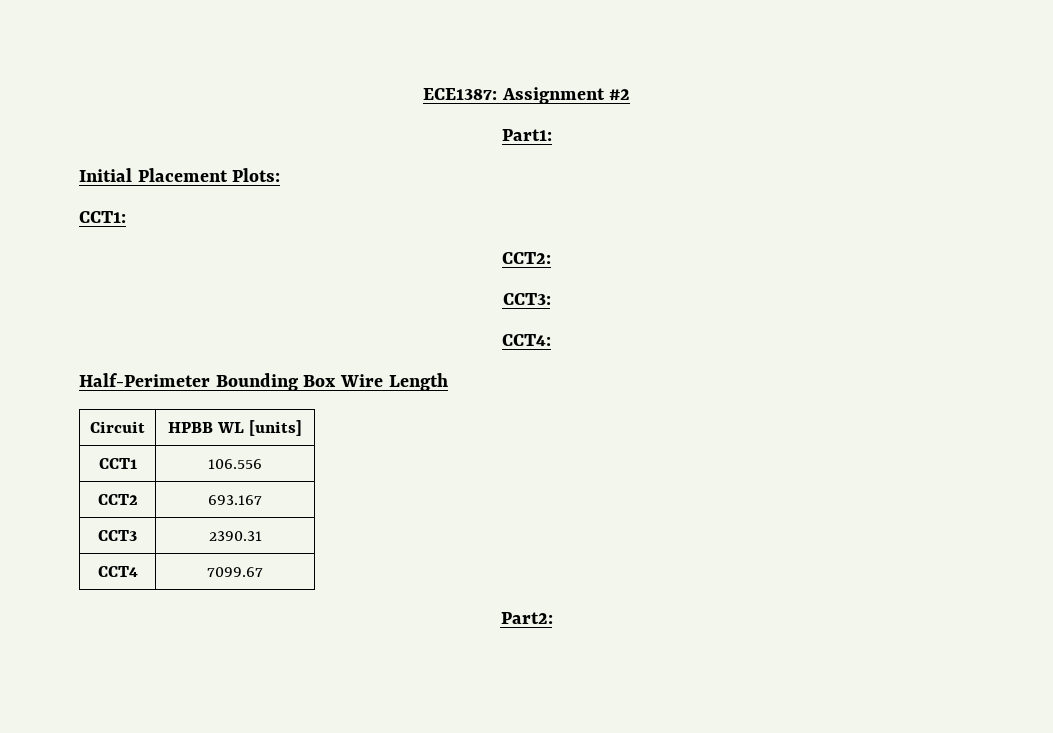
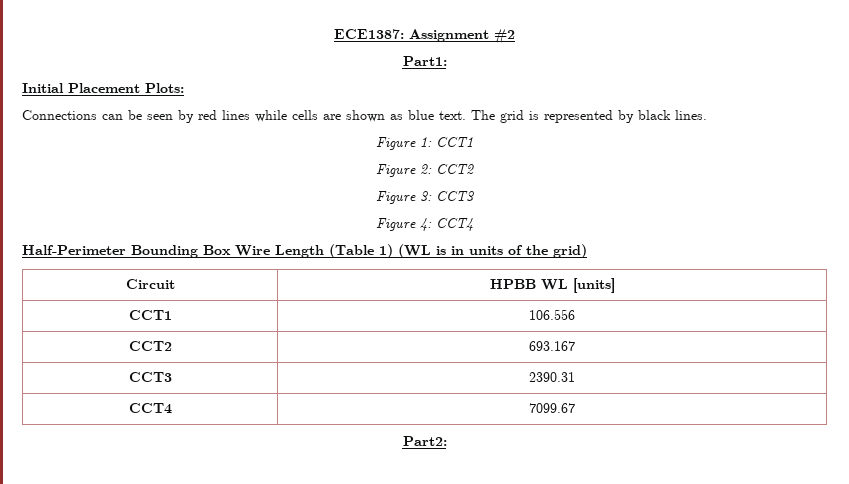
- CCT1:
- CCT2:
- CCT3:
- CCT4:
+ Connections can be seen by red lines while cells are shown as blue text. The grid is represented by black lines.
+ Figure 1: CCT1
+ Figure 2: CCT2
+ Figure 3: CCT3
+ Figure 4: CCT4
- Half-Perimeter Bounding Box Wire Length
+ Half-Perimeter Bounding Box Wire Length (Table 1) (WL is in units of the grid)

